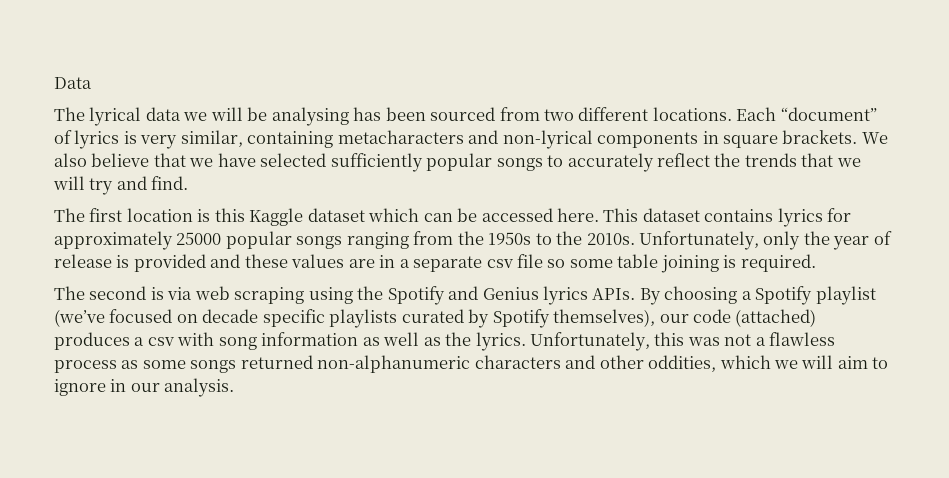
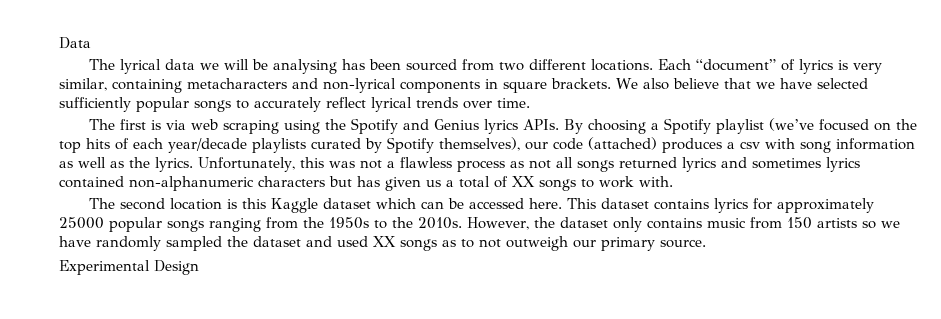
- We also believe that we have selected sufficiently popular songs to accurately reflect the trends that we will try and find.
- The first location is this Kaggle dataset which can be accessed here. This dataset contains lyrics for approximately 25000 popular songs ranging from the 1950s to the 2010s. Unfortunately, only the year of release is provided and these values are in a separate csv file so some table joining is required.
- The second is via web scraping using the Spotify and Genius lyrics APIs.
+ We also believe that we have selected sufficiently popular songs to accurately reflect lyrical trends over time.
+ The first is via web scraping using the Spotify and Genius lyrics APIs.
- By choosing a Spotify playlist (we’ve focused on decade specific playlists curated by Spotify themselves), our code (attached) produces a csv with song information as well as the lyrics.
+ By choosing a Spotify playlist (we’ve focused on the top hits of each year/decade playlists curated by Spotify themselves), our code (attached) produces a csv with song information as well as the lyrics.
- Unfortunately, this was not a flawless process as some songs returned non-alphanumeric characters and other oddities, which we will aim to ignore in our analysis.
+ Unfortunately, this was not a flawless process as not all songs returned lyrics and sometimes lyrics contained non-alphanumeric characters but has given us a total of XX songs to work with.
+ The second location is this Kaggle dataset which can be accessed here. This dataset contains lyrics for approximately 25000 popular songs ranging from the 1950s to the 2010s. However, the dataset only contains music from 150 artists so we have randomly sampled the dataset and used XX songs as to not outweigh our primary source.
+ Experimental Design

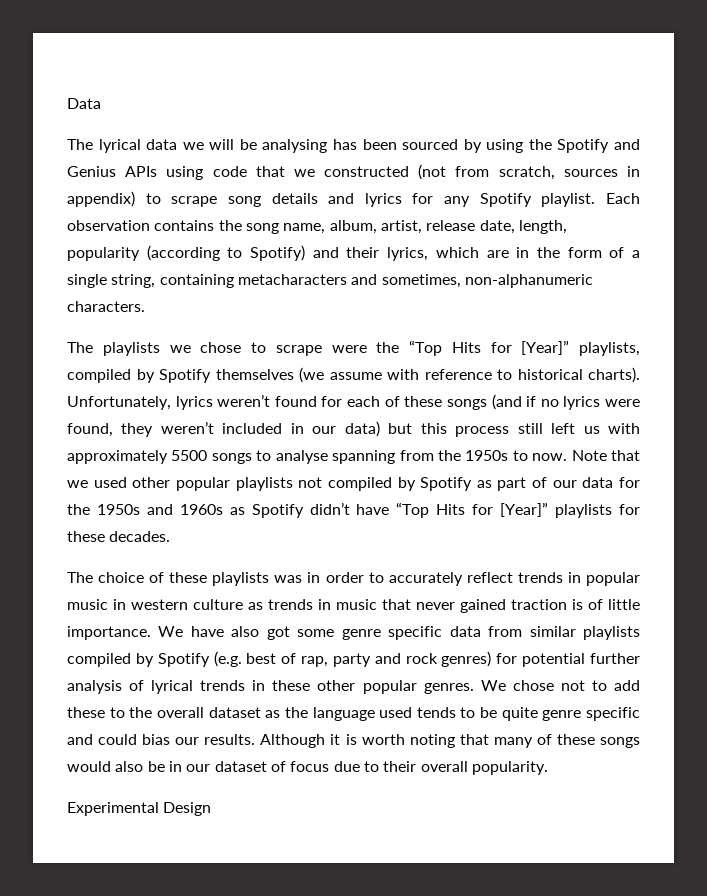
- The lyrical data we will be analysing has been sourced from two different locations. Each “document” of lyrics is very similar, containing metacharacters and non-lyrical components in square brackets. We also believe that we have selected sufficiently popular songs to accurately reflect lyrical trends over time.
- The first is via web scraping using the Spotify and Genius lyrics APIs. By choosing a Spotify playlist (we’ve focused on the top hits of each year/decade playlists curated by Spotify themselves), our code (attached) produces a csv with song information as well as the lyrics. Unfortunately, this was not a flawless process as not all songs returned lyrics and sometimes lyrics contained non-alphanumeric characters but has given us a total of XX songs to work with.
- The second location is this Kaggle dataset which can be accessed here. This dataset contains lyrics for approximately 25000 popular songs ranging from the 1950s to the 2010s. However, the dataset only contains music from 150 artists so we have randomly sampled the dataset and used XX songs as to not outweigh our primary source.
+ The lyrical data we will be analysing has been sourced by using the Spotify and Genius APIs using code that we constructed (not from scratch, sources in appendix) to scrape song details and lyrics for any Spotify playlist. Each observation contains the song name, album, artist, release date, length, popularity (according to Spotify) and their lyrics, which are in the form of a single string, containing metacharacters and sometimes, non-alphanumeric characters.
+ The playlists we chose to scrape were the “Top Hits for [Year]” playlists, compiled by Spotify themselves (we assume with reference to historical charts). Unfortunately, lyrics weren’t found for each of these songs (and if no lyrics were found, they weren’t included in our data) but this process still left us with approximately 5500 songs to analyse spanning from the 1950s to now. Note that we used other popular playlists not compiled by Spotify as part of our data for the 1950s and 1960s as Spotify didn’t have “Top Hits for [Year]” playlists for these decades.
+ The choice of these playlists was in order to accurately reflect trends in popular music in western culture as trends in music that never gained traction is of little importance. We have also got some genre specific data from similar playlists compiled by Spotify (e.g. best of rap, party and rock genres) for potential further analysis of lyrical trends in these other popular genres. We chose not to add these to the overall dataset as the language used tends to be quite genre specific and could bias our results. Although it is worth noting that many of these songs would also be in our dataset of focus due to their overall popularity.

